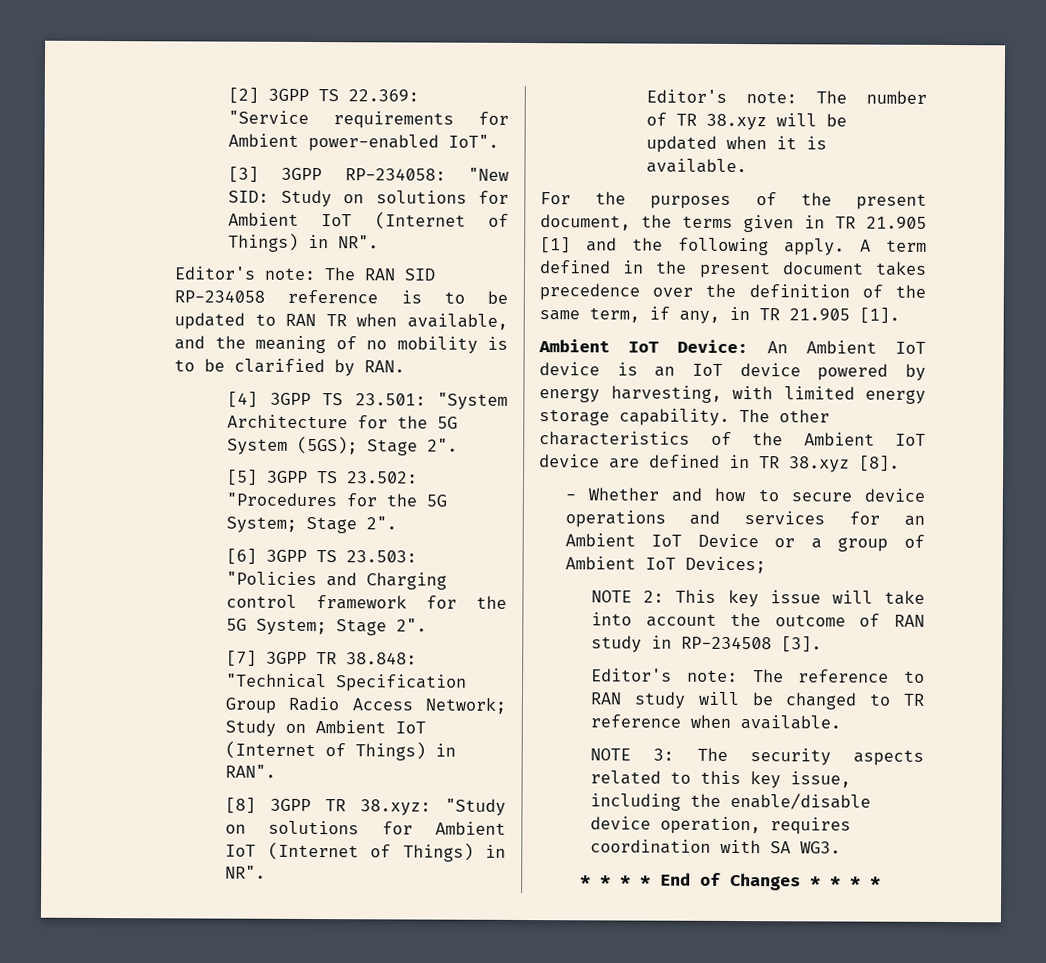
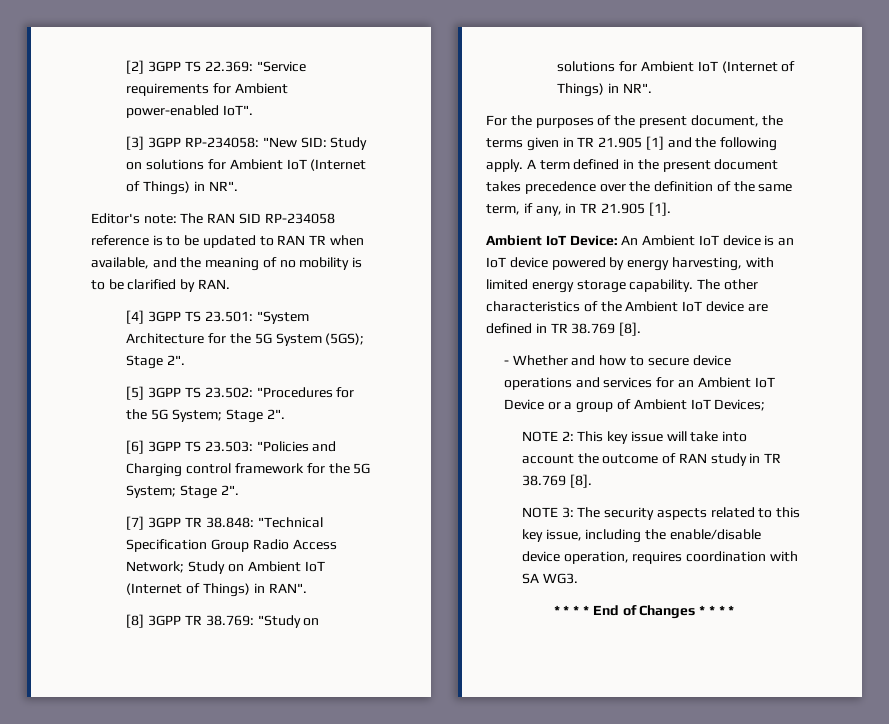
- [8] 3GPP TR 38.xyz: "Study on solutions for Ambient IoT (Internet of Things) in NR".
+ [8] 3GPP TR 38.769: "Study on solutions for Ambient IoT (Internet of Things) in NR".
- Editor's note: The number of TR 38.xyz will be updated when it is available.
- The other characteristics of the Ambient IoT device are defined in TR 38.xyz [8].
+ The other characteristics of the Ambient IoT device are defined in TR 38.769 [8].
- NOTE 2: This key issue will take into account the outcome of RAN study in RP-234508 [3].
- Editor's note: The reference to RAN study will be changed to TR reference when available.
+ NOTE 2: This key issue will take into account the outcome of RAN study in TR 38.769 [8].

